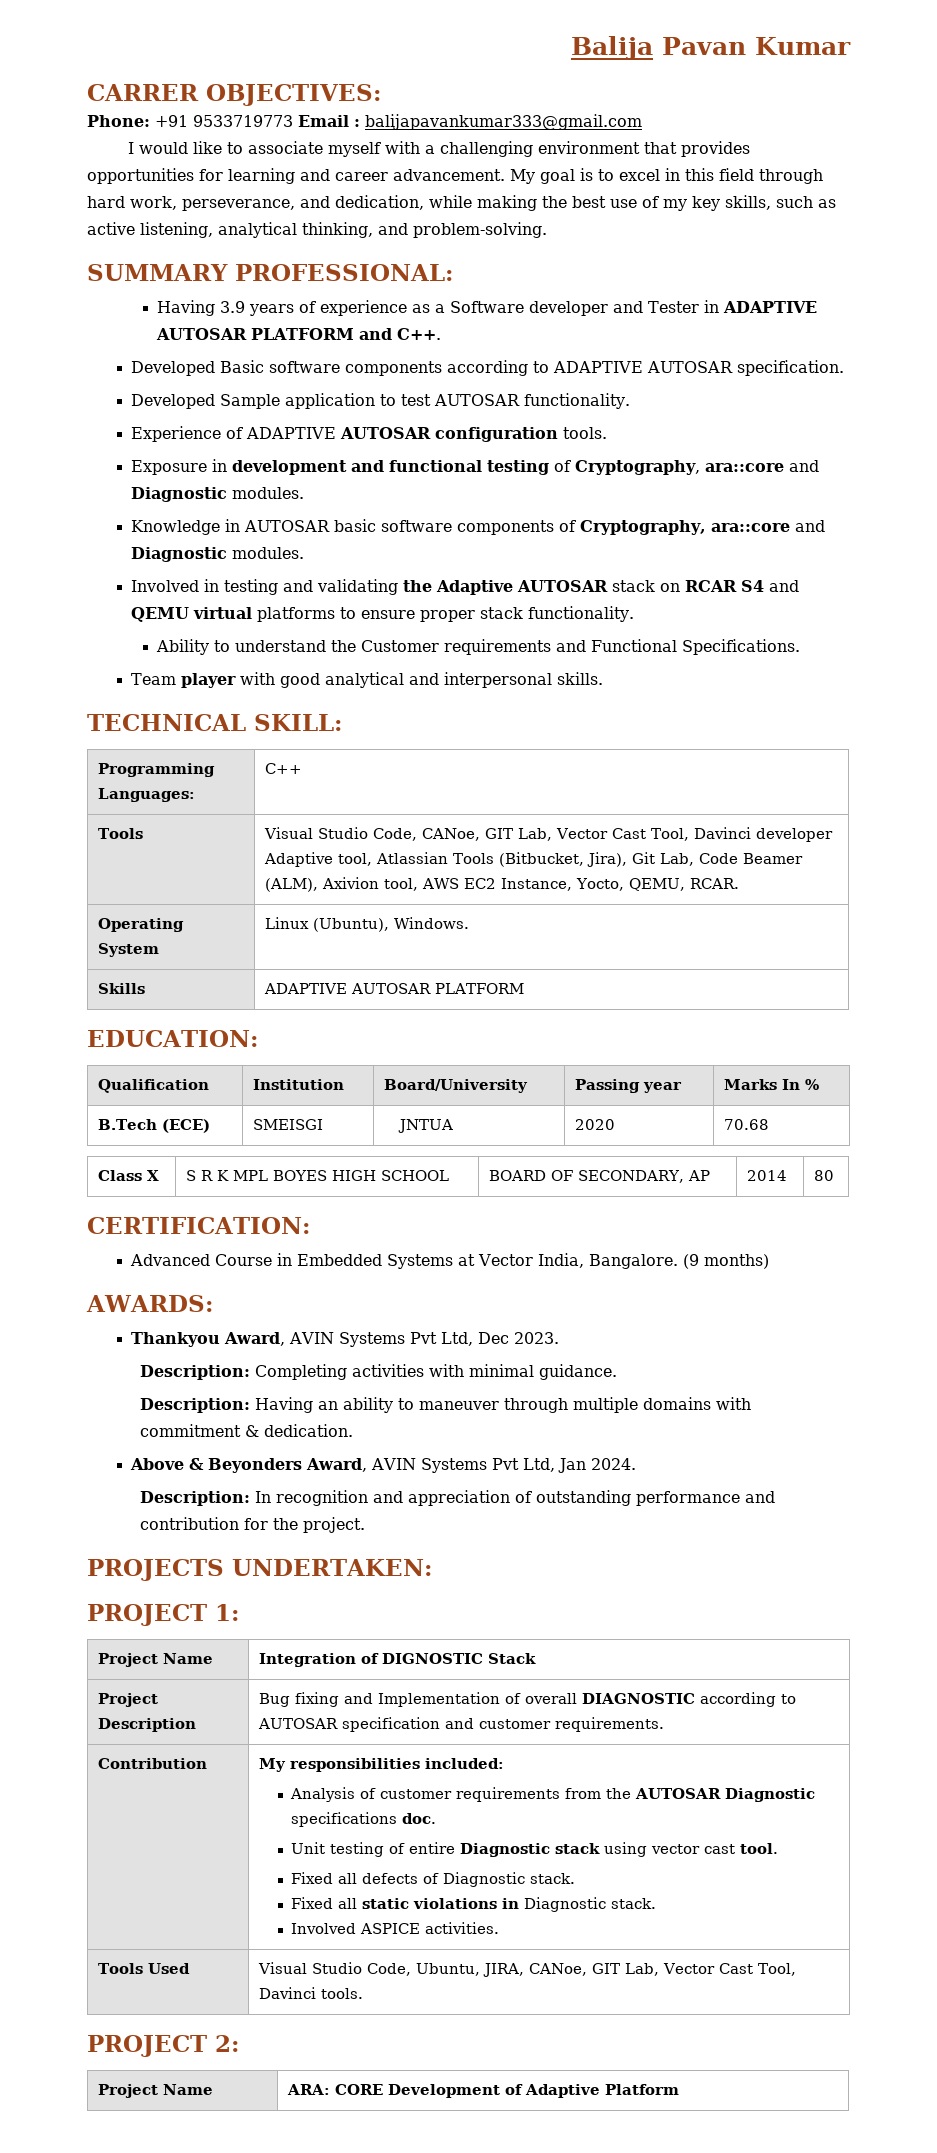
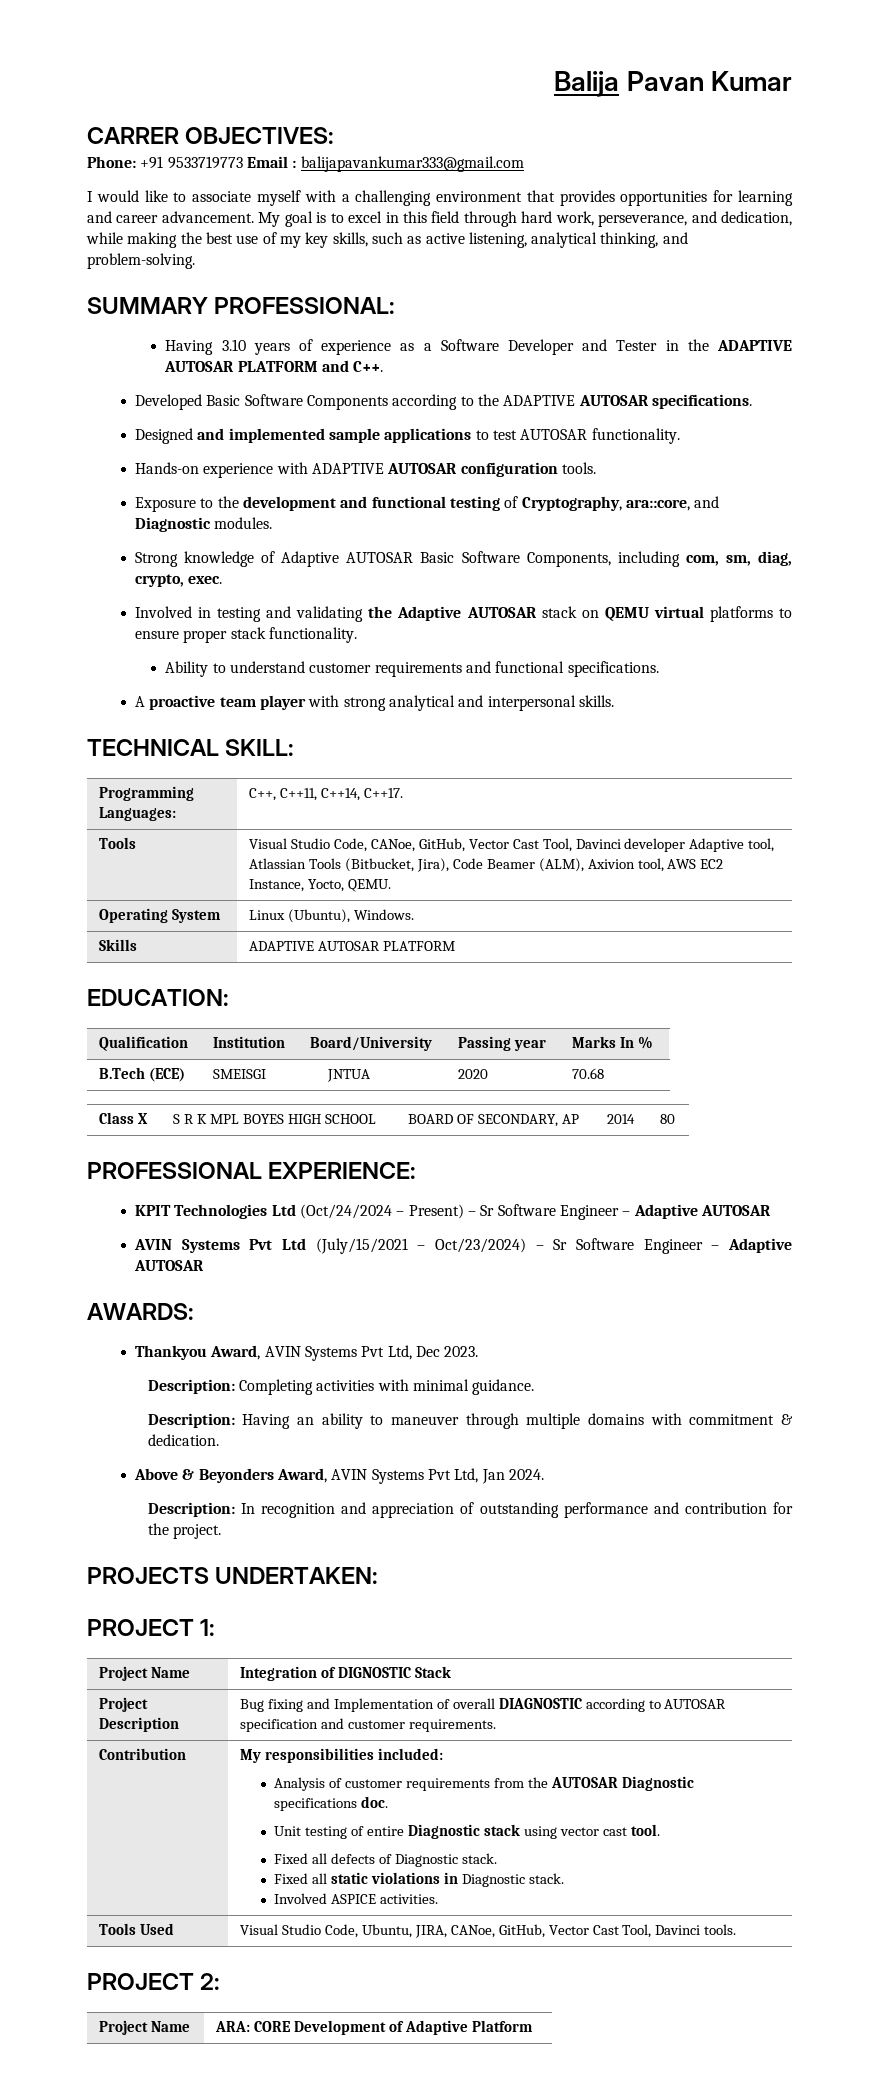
- Having 3.9 years of experience as a Software developer and Tester in ADAPTIVE AUTOSAR PLATFORM and C++.
+ Having 3.10 years of experience as a Software Developer and Tester in the ADAPTIVE AUTOSAR PLATFORM and C++.
- Developed Basic software components according to ADAPTIVE AUTOSAR specification.
- Developed Sample application to test AUTOSAR functionality.
+ Developed Basic Software Components according to the ADAPTIVE AUTOSAR specifications.
+ Designed and implemented sample applications to test AUTOSAR functionality.
- Experience of ADAPTIVE AUTOSAR configuration tools.
+ Hands-on experience with ADAPTIVE AUTOSAR configuration tools.
- Exposure in development and functional testing of Cryptography, ara::core and Diagnostic modules.
- Knowledge in AUTOSAR basic software components of Cryptography, ara::core and Diagnostic modules.
+ Exposure to the development and functional testing of Cryptography, ara::core, and Diagnostic modules.
+ Strong knowledge of Adaptive AUTOSAR Basic Software Components, including com, sm, diag, crypto, exec.
- Involved in testing and validating the Adaptive AUTOSAR stack on RCAR S4 and QEMU virtual platforms to ensure proper stack functionality.
+ Involved in testing and validating the Adaptive AUTOSAR stack on QEMU virtual platforms to ensure proper stack functionality.
- Ability to understand the Customer requirements and Functional Specifications.
- Team player with good analytical and interpersonal skills.
+ Ability to understand customer requirements and functional specifications.
+ A proactive team player with strong analytical and interpersonal skills.
- Programming Languages: | C++
+ Programming Languages: | C++, C++11, C++14, C++17.
- Tools | Visual Studio Code, CANoe, GIT Lab, Vector Cast Tool, Davinci developer Adaptive tool, Atlassian Tools (Bitbucket, Jira), Git Lab, Code Beamer (ALM), Axivion tool, AWS EC2 Instance, Yocto, QEMU, RCAR.
+ Tools | Visual Studio Code, CANoe, GitHub, Vector Cast Tool, Davinci developer Adaptive tool, Atlassian Tools (Bitbucket, Jira), Code Beamer (ALM), Axivion tool, AWS EC2 Instance, Yocto, QEMU.
- CERTIFICATION:
- Advanced Course in Embedded Systems at Vector India, Bangalore. (9 months)
+ PROFESSIONAL EXPERIENCE:
+ KPIT Technologies Ltd (Oct/24/2024 – Present) – Sr Software Engineer – Adaptive AUTOSAR
+ AVIN Systems Pvt Ltd (July/15/2021 – Oct/23/2024) – Sr Software Engineer – Adaptive AUTOSAR
- Tools Used | Visual Studio Code, Ubuntu, JIRA, CANoe, GIT Lab, Vector Cast Tool, Davinci tools.
+ Tools Used | Visual Studio Code, Ubuntu, JIRA, CANoe, GitHub, Vector Cast Tool, Davinci tools.

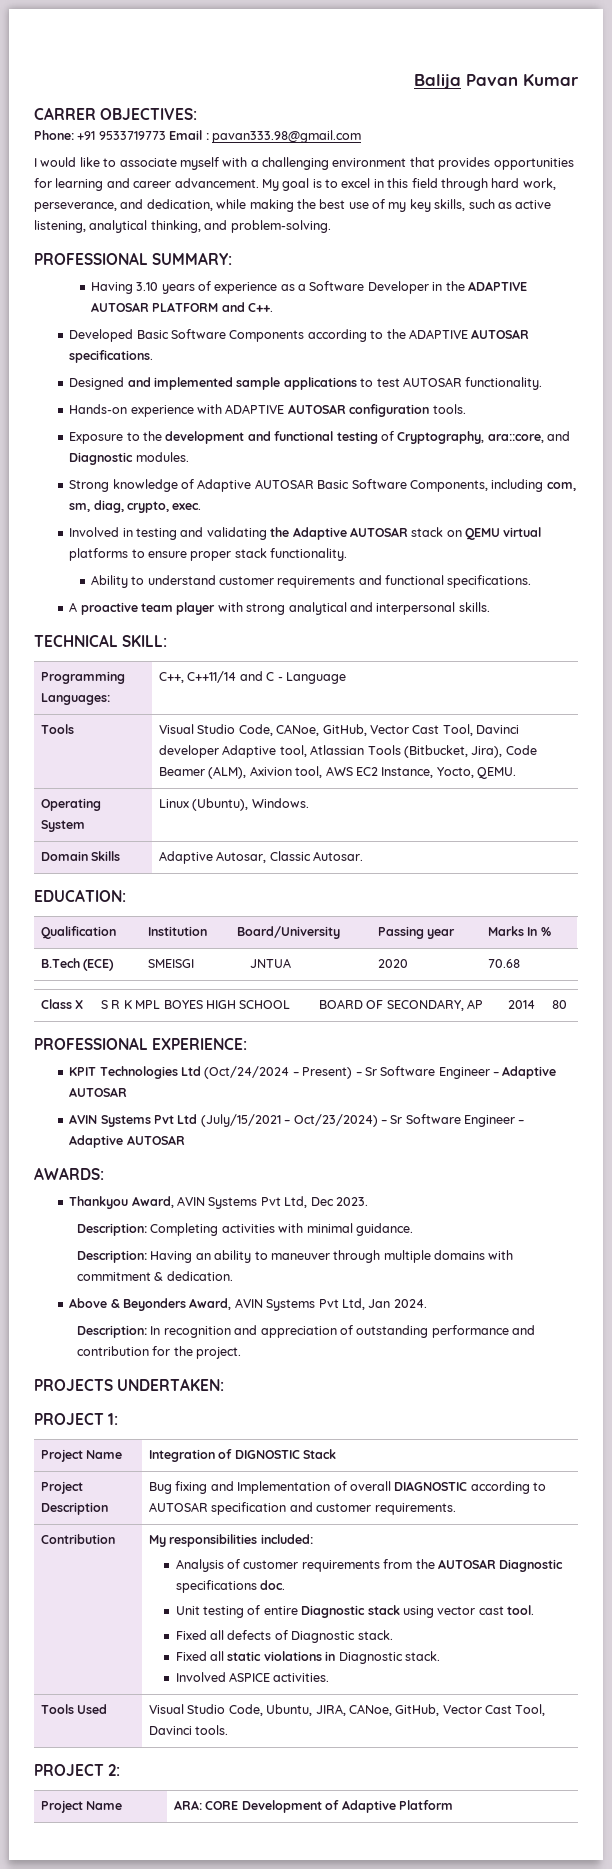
- Phone: +91 9533719773 Email : balijapavankumar333@gmail.com
+ Phone: +91 9533719773 Email : pavan333.98@gmail.com
- SUMMARY PROFESSIONAL:
+ PROFESSIONAL SUMMARY:
- Having 3.10 years of experience as a Software Developer and Tester in the ADAPTIVE AUTOSAR PLATFORM and C++.
+ Having 3.10 years of experience as a Software Developer in the ADAPTIVE AUTOSAR PLATFORM and C++.
- Programming Languages: | C++, C++11, C++14, C++17.
+ Programming Languages: | C++, C++11/14 and C - Language
- Skills | ADAPTIVE AUTOSAR PLATFORM
+ Domain Skills | Adaptive Autosar, Classic Autosar.

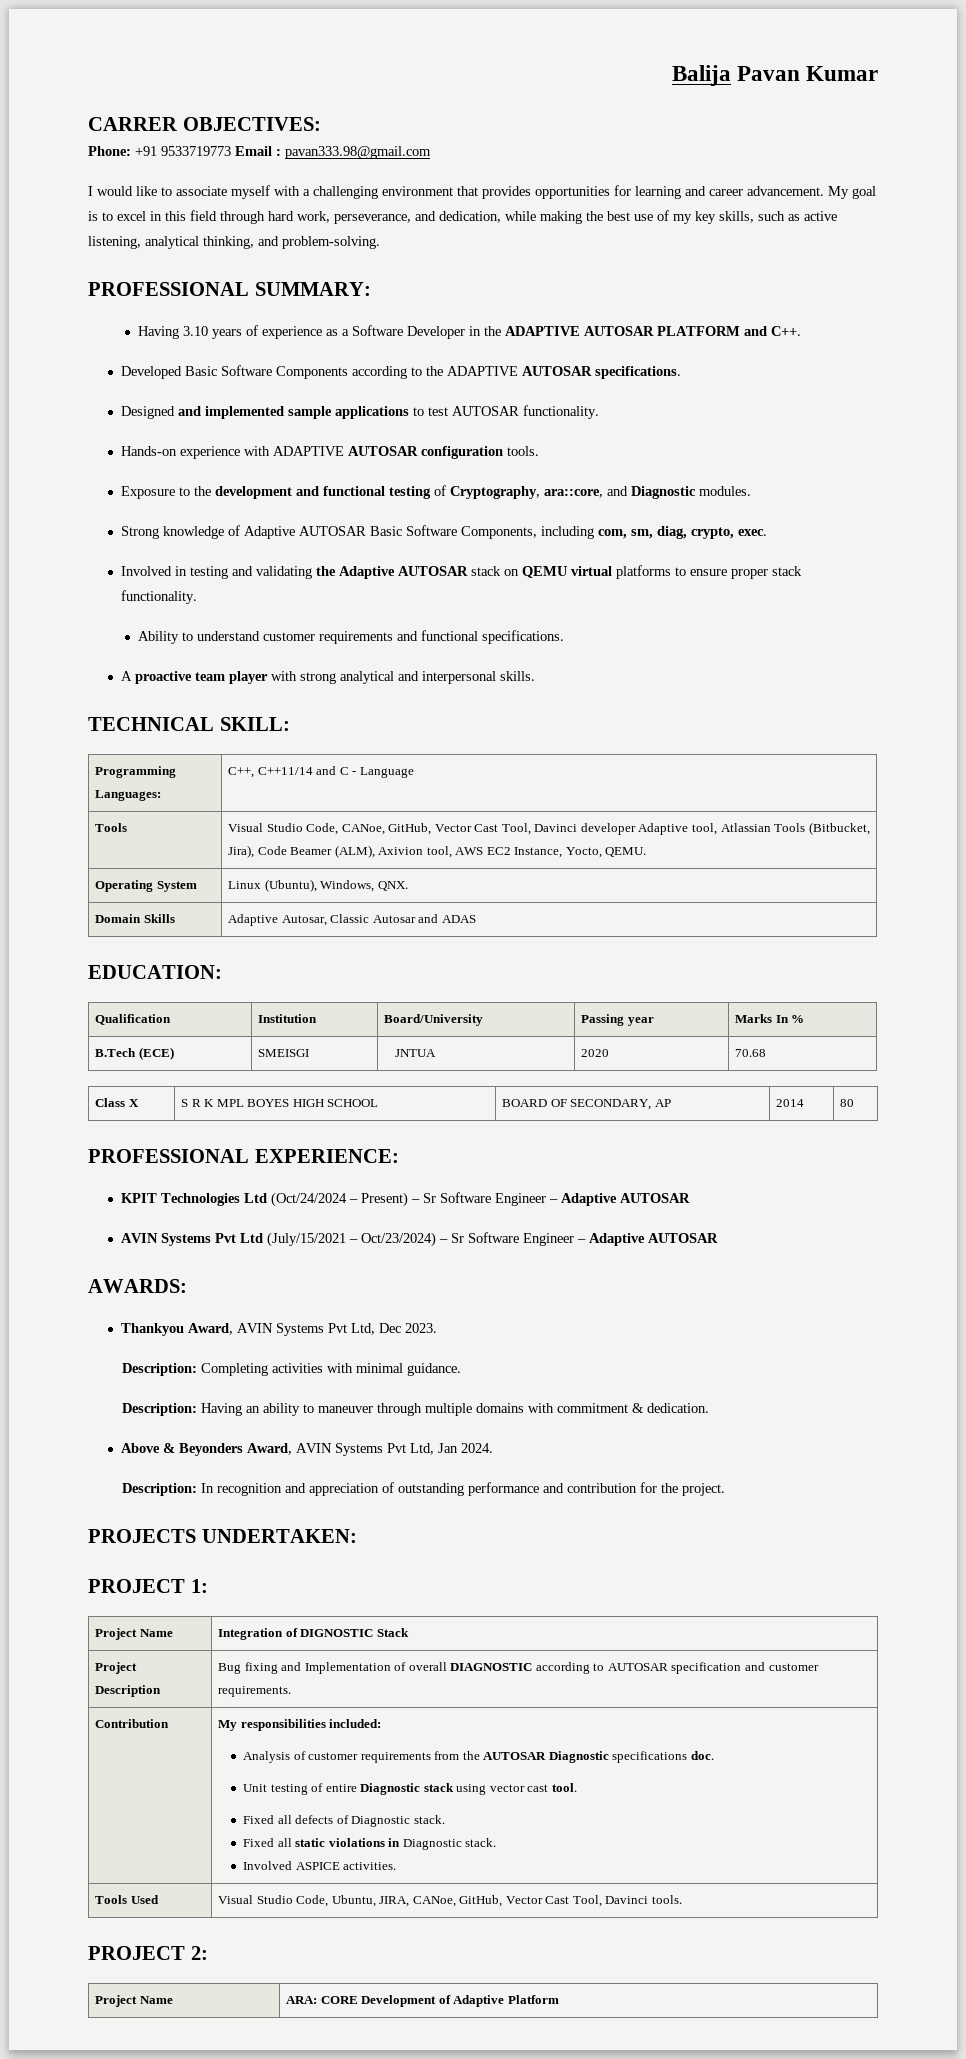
- Operating System | Linux (Ubuntu), Windows.
+ Operating System | Linux (Ubuntu), Windows, QNX.
- Domain Skills | Adaptive Autosar, Classic Autosar.
+ Domain Skills | Adaptive Autosar, Classic Autosar and ADAS

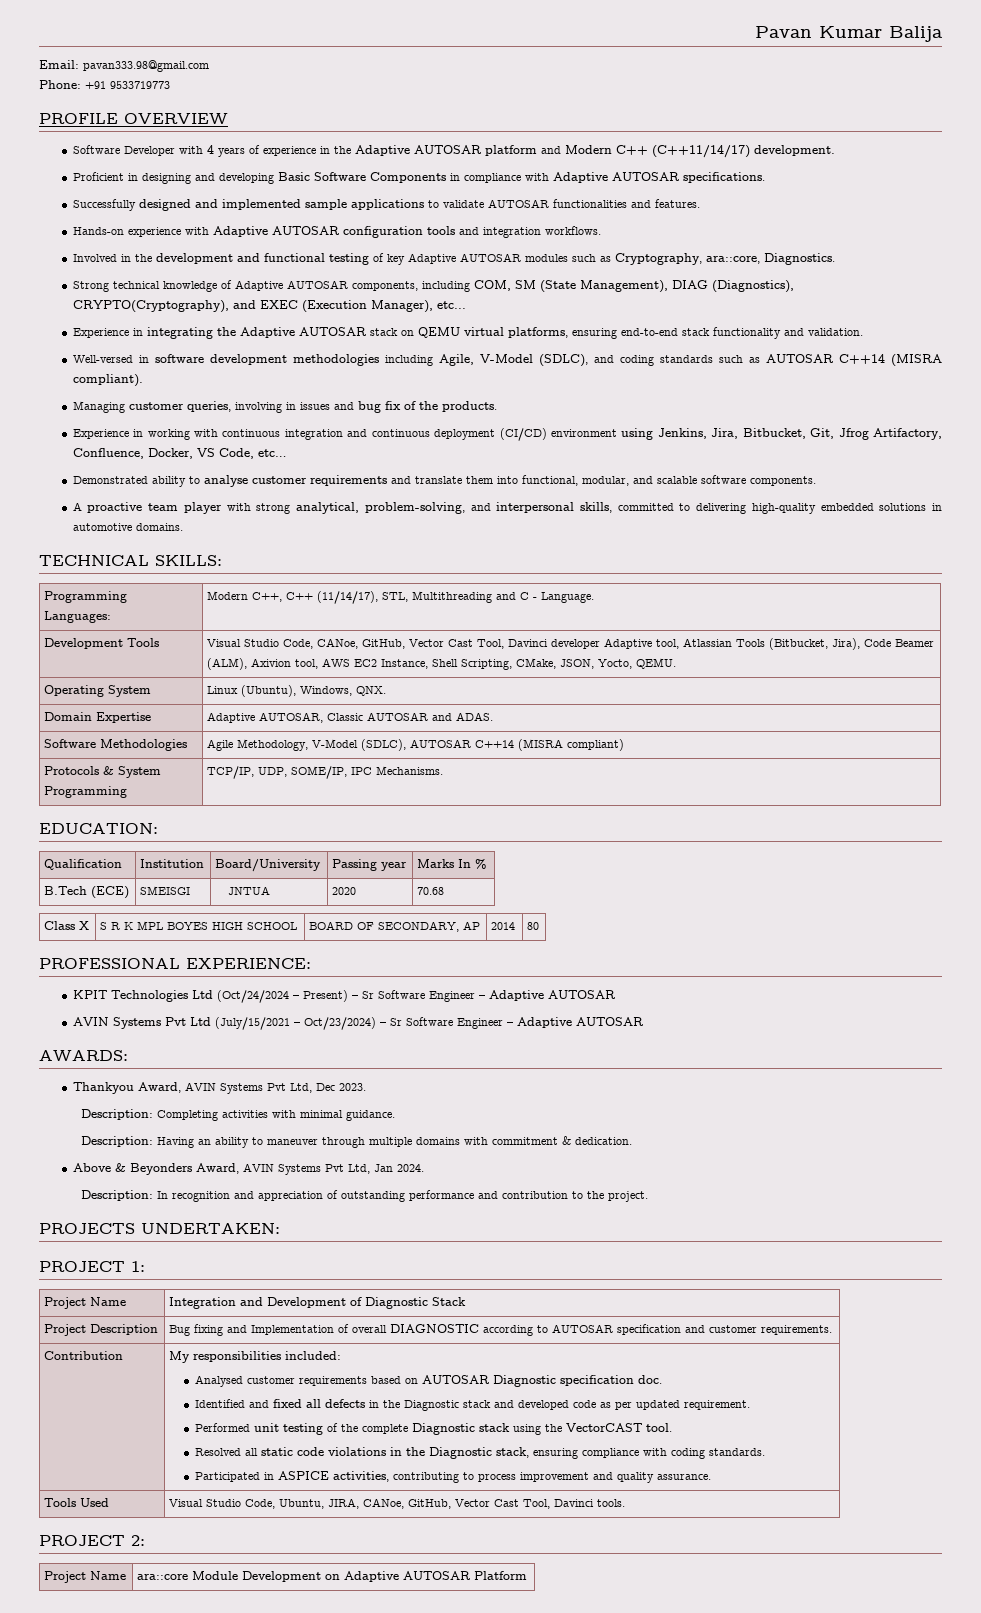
- Balija Pavan Kumar
- CARRER OBJECTIVES:
+ Pavan Kumar Balija
+ Email: pavan333.98@gmail.com
- Phone: +91 9533719773 Email : pavan333.98@gmail.com
- I would like to associate myself with a challenging environment that provides opportunities for learning and career advancement. My goal is to excel in this field through hard work, perseverance, and dedication, while making the best use of my key skills, such as active listening, analytical thinking, and problem-solving.
- PROFESSIONAL SUMMARY:
- Having 3.10 years of experience as a Software Developer in the ADAPTIVE AUTOSAR PLATFORM and C++.
- Developed Basic Software Components according to the ADAPTIVE AUTOSAR specifications.
+ Phone: +91 9533719773
+ PROFILE OVERVIEW
+ Software Developer with 4 years of experience in the Adaptive AUTOSAR platform and Modern C++ (C++11/14/17) development.
+ Proficient in designing and developing Basic Software Components in compliance with Adaptive AUTOSAR specifications.
- Designed and implemented sample applications to test AUTOSAR functionality.
+ Successfully designed and implemented sample applications to validate AUTOSAR functionalities and features.
- Hands-on experience with ADAPTIVE AUTOSAR configuration tools.
- Exposure to the development and functional testing of Cryptography, ara::core, and Diagnostic modules.
+ Hands-on experience with Adaptive AUTOSAR configuration tools and integration workflows.
+ Involved in the development and functional testing of key Adaptive AUTOSAR modules such as Cryptography, ara::core, Diagnostics.
- Strong knowledge of Adaptive AUTOSAR Basic Software Components, including com, sm, diag, crypto, exec.
- Involved in testing and validating the Adaptive AUTOSAR stack on QEMU virtual platforms to ensure proper stack functionality.
- Ability to understand customer requirements and functional specifications.
+ Strong technical knowledge of Adaptive AUTOSAR components, including COM, SM (State Management), DIAG (Diagnostics), CRYPTO(Cryptography), and EXEC (Execution Manager), etc...
+ Experience in integrating the Adaptive AUTOSAR stack on QEMU virtual platforms, ensuring end-to-end stack functionality and validation.
+ Well-versed in software development methodologies including Agile, V-Model (SDLC), and coding standards such as AUTOSAR C++14 (MISRA compliant).
+ Managing customer queries, involving in issues and bug fix of the products.
+ Experience in working with continuous integration and continuous deployment (CI/CD) environment using Jenkins, Jira, Bitbucket, Git, Jfrog Artifactory, Confluence, Docker, VS Code, etc…
+ Demonstrated ability to analyse customer requirements and translate them into functional, modular, and scalable software components.
- A proactive team player with strong analytical and interpersonal skills.
+ A proactive team player with strong analytical, problem-solving, and interpersonal skills, committed to delivering high-quality embedded solutions in automotive domains.
- TECHNICAL SKILL:
+ TECHNICAL SKILLS:
- Programming Languages: | C++, C++11/14 and C - Language
- Tools | Visual Studio Code, CANoe, GitHub, Vector Cast Tool, Davinci developer Adaptive tool, Atlassian Tools (Bitbucket, Jira), Code Beamer (ALM), Axivion tool, AWS EC2 Instance, Yocto, QEMU.
+ Programming Languages: | Modern C++, C++ (11/14/17), STL, Multithreading and C - Language.
+ Development Tools | Visual Studio Code, CANoe, GitHub, Vector Cast Tool, Davinci developer Adaptive tool, Atlassian Tools (Bitbucket, Jira), Code Beamer (ALM), Axivion tool, AWS EC2 Instance, Shell Scripting, CMake, JSON, Yocto, QEMU.
- Domain Skills | Adaptive Autosar, Classic Autosar and ADAS
+ Domain Expertise | Adaptive AUTOSAR, Classic AUTOSAR and ADAS.
+ Software Methodologies | Agile Methodology, V-Model (SDLC), AUTOSAR C++14 (MISRA compliant)
+ Protocols & System Programming | TCP/IP, UDP, SOME/IP, IPC Mechanisms.
- Description: In recognition and appreciation of outstanding performance and contribution for the project.
+ Description: In recognition and appreciation of outstanding performance and contribution to the project.
- Project Name | Integration of DIGNOSTIC Stack
+ Project Name | Integration and Development of Diagnostic Stack
- Analysis of customer requirements from the AUTOSAR Diagnostic specifications doc.
+ Analysed customer requirements based on AUTOSAR Diagnostic specification doc.
- Unit testing of entire Diagnostic stack using vector cast tool.
+ Identified and fixed all defects in the Diagnostic stack and developed code as per updated requirement.
+ Performed unit testing of the complete Diagnostic stack using the VectorCAST tool.
- Fixed all defects of Diagnostic stack.
- Fixed all static violations in Diagnostic stack.
- Involved ASPICE activities.
+ Resolved all static code violations in the Diagnostic stack, ensuring compliance with coding standards.
+ Participated in ASPICE activities, contributing to process improvement and quality assurance.
- Project Name | ARA: CORE Development of Adaptive Platform
+ Project Name | ara::core Module Development on Adaptive AUTOSAR Platform

